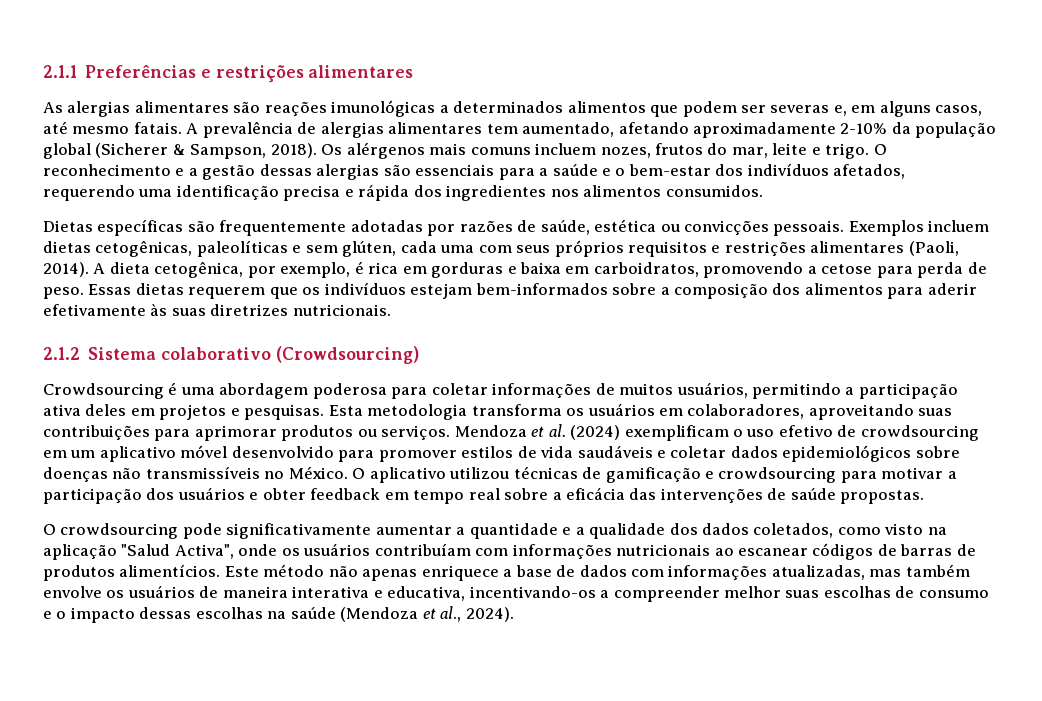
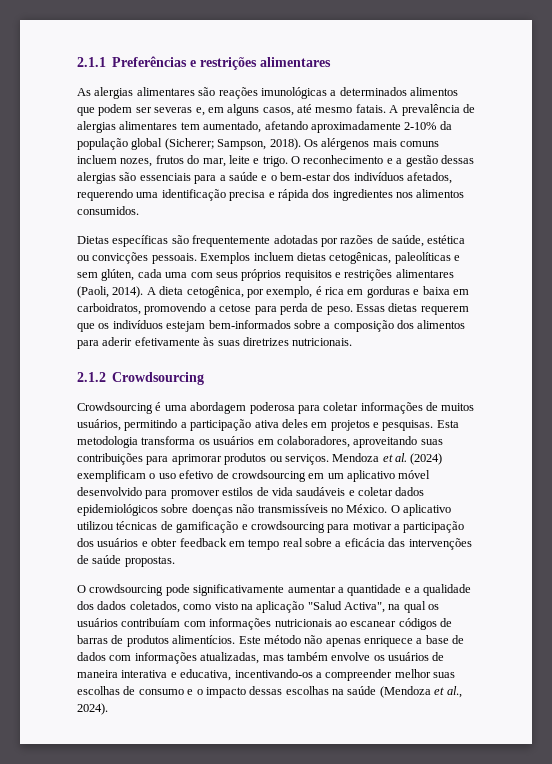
- A prevalência de alergias alimentares tem aumentado, afetando aproximadamente 2-10% da população global (Sicherer & Sampson, 2018).
+ A prevalência de alergias alimentares tem aumentado, afetando aproximadamente 2-10% da população global (Sicherer; Sampson, 2018).
- 2.1.2 Sistema colaborativo (Crowdsourcing)
+ 2.1.2 Crowdsourcing
- O crowdsourcing pode significativamente aumentar a quantidade e a qualidade dos dados coletados, como visto na aplicação "Salud Activa", onde os usuários contribuíam com informações nutricionais ao escanear códigos de barras de produtos alimentícios.
+ O crowdsourcing pode significativamente aumentar a quantidade e a qualidade dos dados coletados, como visto na aplicação "Salud Activa", na qual os usuários contribuíam com informações nutricionais ao escanear códigos de barras de produtos alimentícios.

